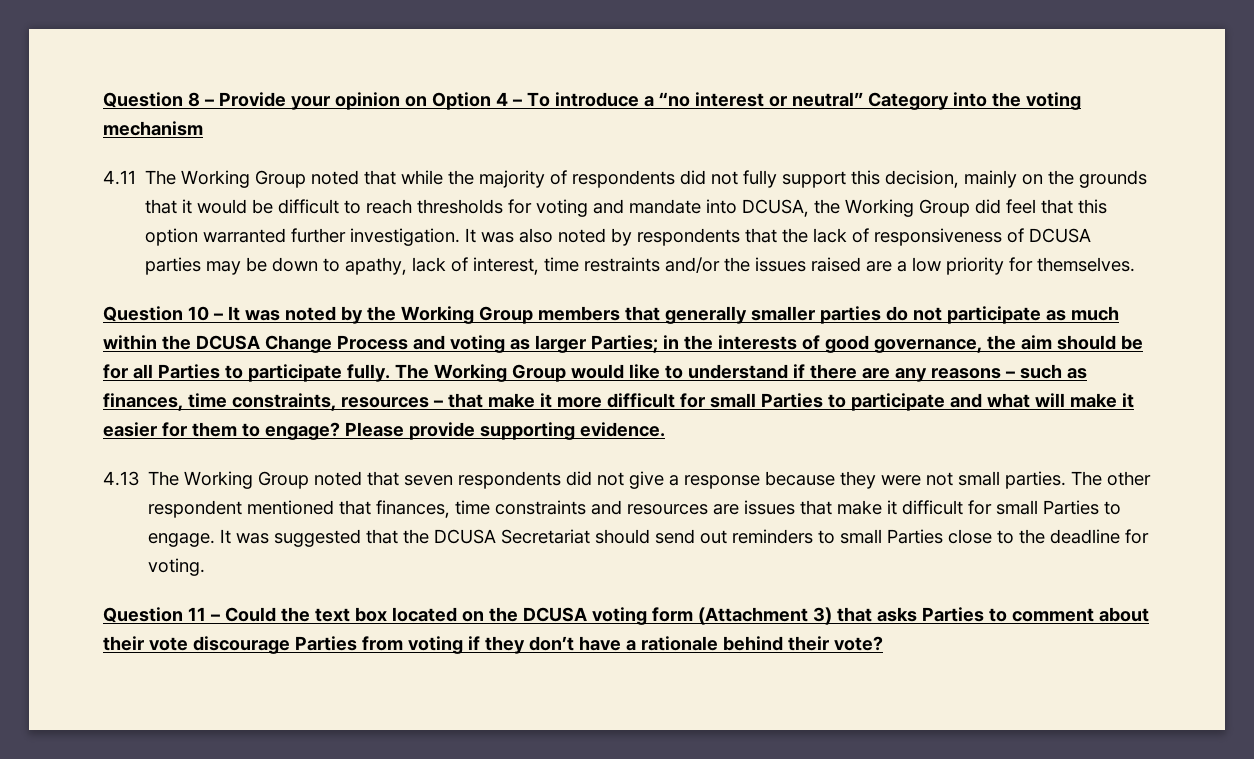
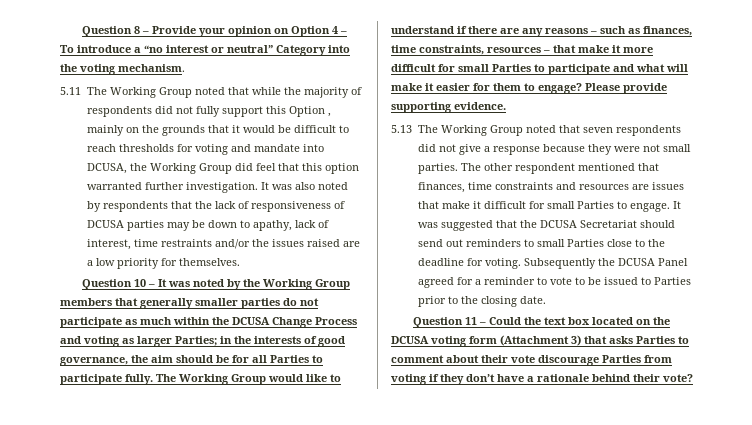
- Question 8 – Provide your opinion on Option 4 – To introduce a “no interest or neutral” Category into the voting mechanism
- 4.11 The Working Group noted that while the majority of respondents did not fully support this decision, mainly on the grounds that it would be difficult to reach thresholds for voting and mandate into DCUSA, the Working Group did feel that this option warranted further investigation.
+ Question 8 – Provide your opinion on Option 4 – To introduce a “no interest or neutral” Category into the voting mechanism.
+ 5.11 The Working Group noted that while the majority of respondents did not fully support this Option , mainly on the grounds that it would be difficult to reach thresholds for voting and mandate into DCUSA, the Working Group did feel that this option warranted further investigation.
- 4.13 The Working Group noted that seven respondents did not give a response because they were not small parties.
+ 5.13 The Working Group noted that seven respondents did not give a response because they were not small parties.
+ Subsequently the DCUSA Panel agreed for a reminder to vote to be issued to Parties prior to the closing date.

